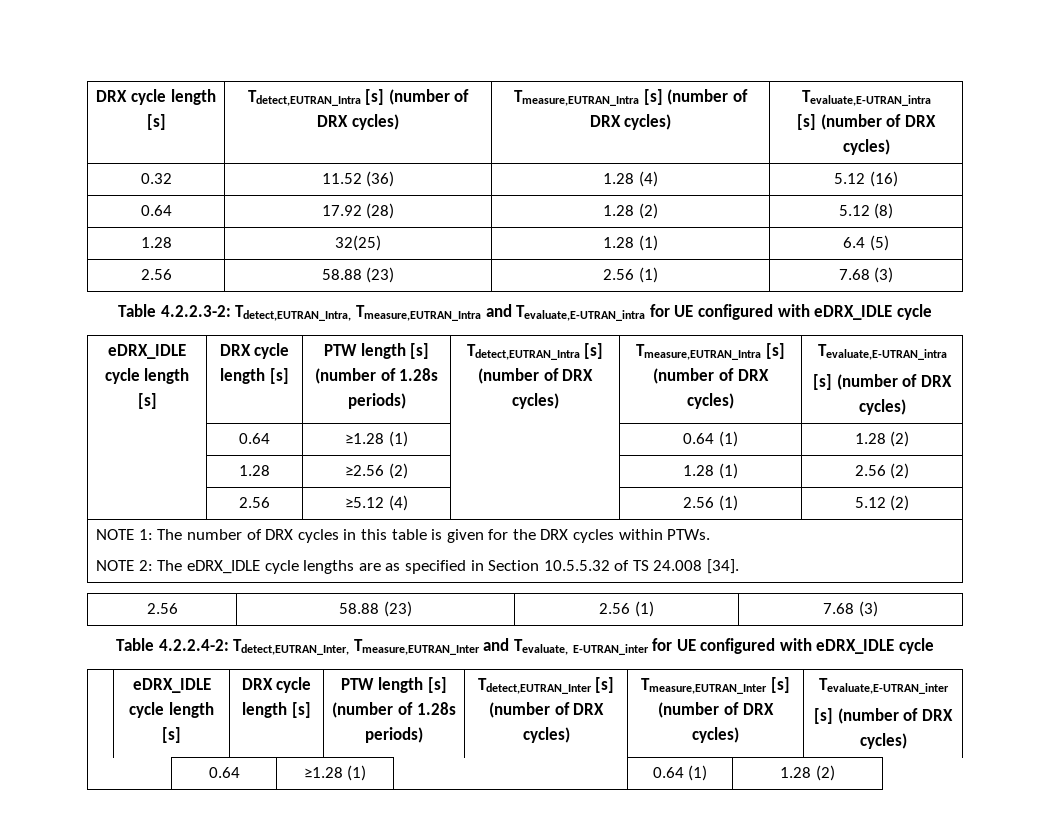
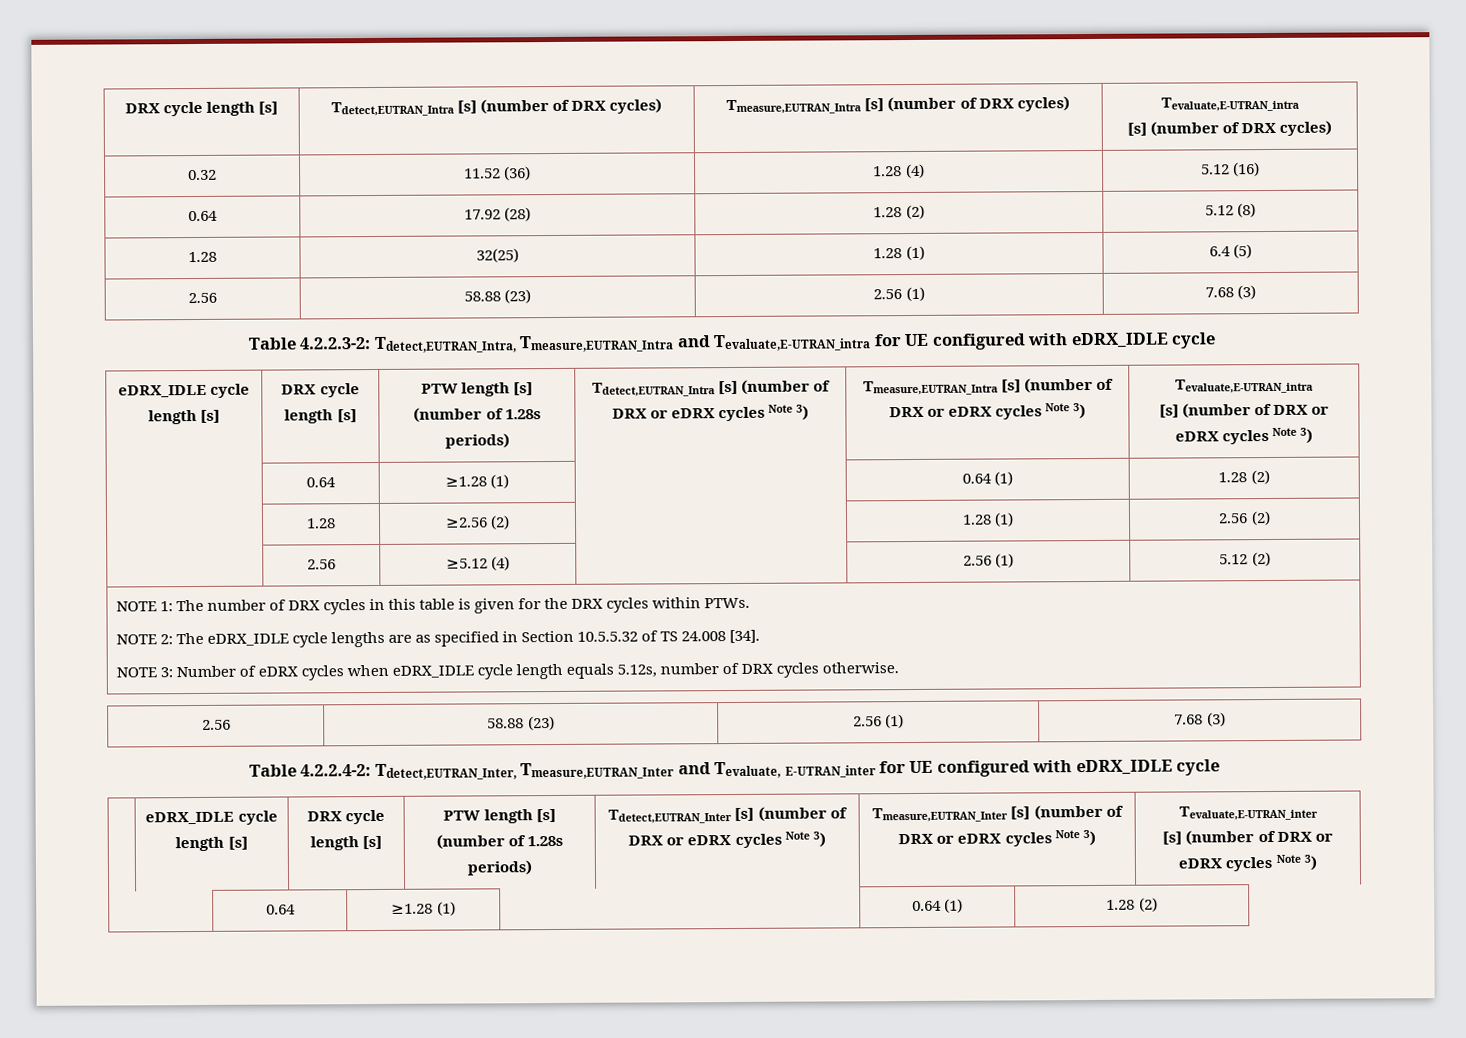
- PTW length [s] (number of 1.28s periods) | Tdetect,EUTRAN_Intra [s] (number of DRX cycles) | Tmeasure,EUTRAN_Intra [s] (number of DRX cycles) | Tevaluate,E-UTRAN_intra
- [s] (number of DRX cycles)
+ PTW length [s] (number of 1.28s periods) | Tdetect,EUTRAN_Intra [s] (number of DRX or eDRX cycles Note 3) | Tmeasure,EUTRAN_Intra [s] (number of DRX or eDRX cycles Note 3) | Tevaluate,E-UTRAN_intra
+ [s] (number of DRX or eDRX cycles Note 3)
+ NOTE 3: Number of eDRX cycles when eDRX_IDLE cycle length equals 5.12s, number of DRX cycles otherwise.
- Tdetect,EUTRAN_Inter [s] (number of DRX cycles)
+ Tdetect,EUTRAN_Inter [s] (number of DRX or eDRX cycles Note 3)
- Tmeasure,EUTRAN_Inter [s] (number of DRX cycles)
+ Tmeasure,EUTRAN_Inter [s] (number of DRX or eDRX cycles Note 3)
  Tevaluate,E-UTRAN_inter
- [s] (number of DRX cycles)
+ [s] (number of DRX or eDRX cycles Note 3)

